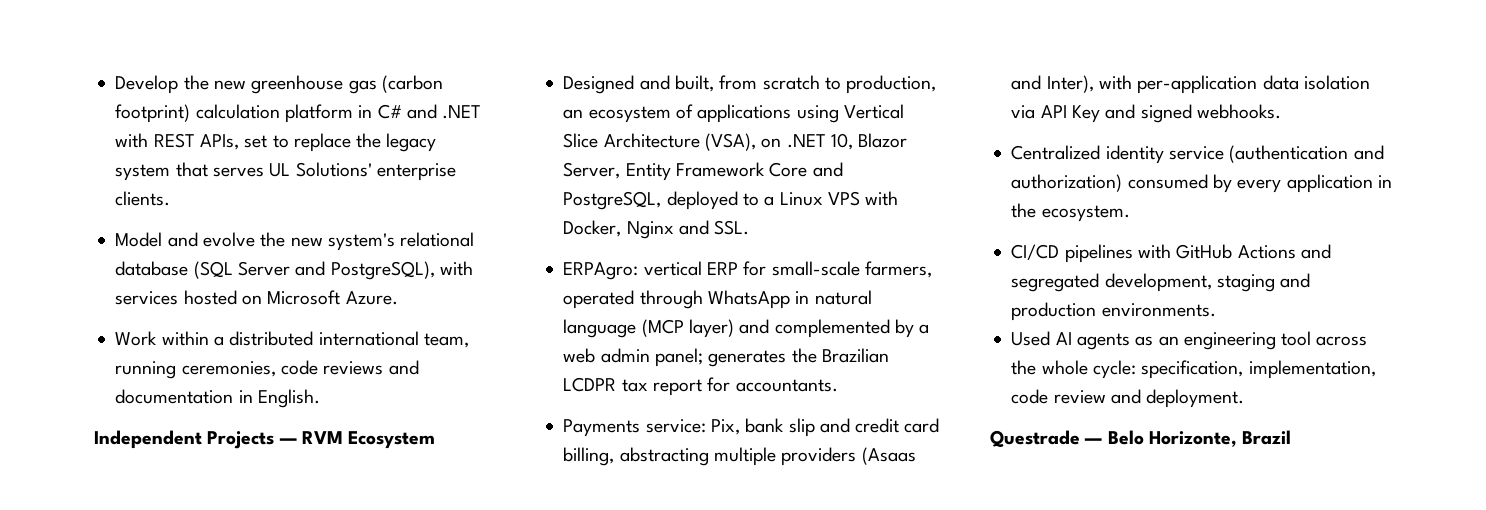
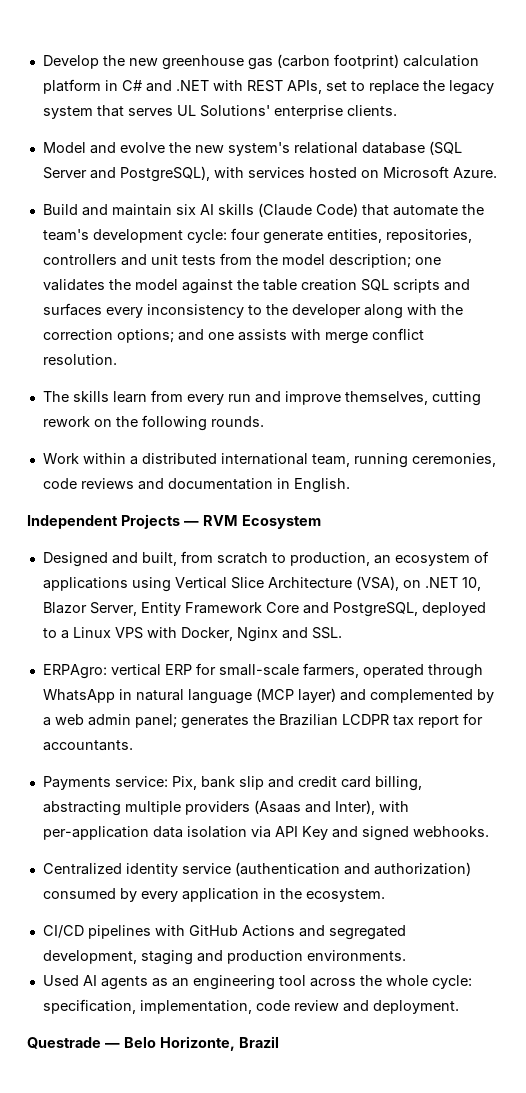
+ Build and maintain six AI skills (Claude Code) that automate the team's development cycle: four generate entities, repositories, controllers and unit tests from the model description; one validates the model against the table creation SQL scripts and surfaces every inconsistency to the developer along with the correction options; and one assists with merge conflict resolution.
+ The skills learn from every run and improve themselves, cutting rework on the following rounds.

